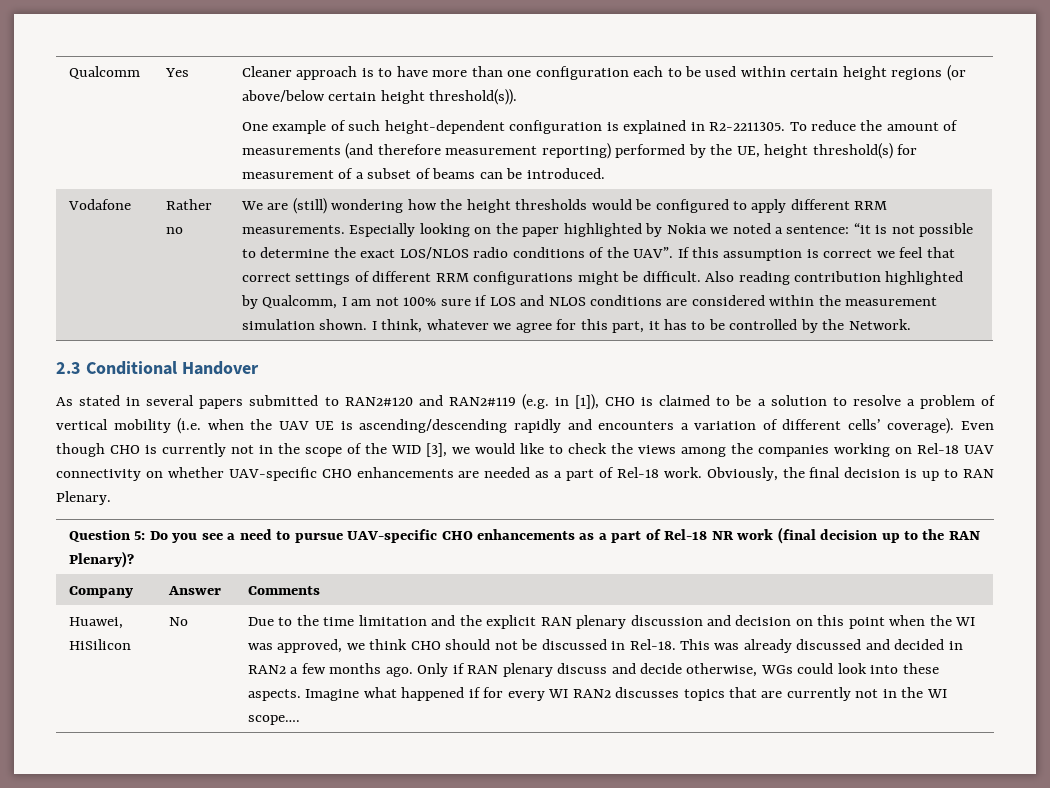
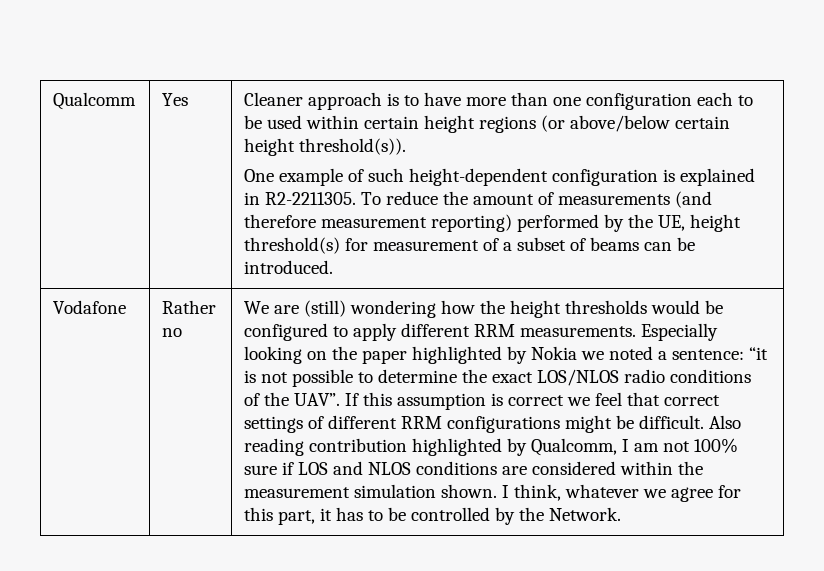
- 2.3 Conditional Handover
- As stated in several papers submitted to RAN2#120 and RAN2#119 (e.g. in [1]), CHO is claimed to be a solution to resolve a problem of vertical mobility (i.e. when the UAV UE is ascending/descending rapidly and encounters a variation of different cells’ coverage). Even though CHO is currently not in the scope of the WID [3], we would like to check the views among the companies working on Rel-18 UAV connectivity on whether UAV-specific CHO enhancements are needed as a part of Rel-18 work. Obviously, the final decision is up to RAN Plenary.
- Question 5: Do you see a need to pursue UAV-specific CHO enhancements as a part of Rel-18 NR work (final decision up to the RAN Plenary)?
- Company | Answer | Comments
- Huawei, HiSilicon | No | Due to the time limitation and the explicit RAN plenary discussion and decision on this point when the WI was approved, we think CHO should not be discussed in Rel-18. This was already discussed and decided in RAN2 a few months ago. Only if RAN plenary discuss and decide otherwise, WGs could look into these aspects. Imagine what happened if for every WI RAN2 discusses topics that are currently not in the WI scope….

